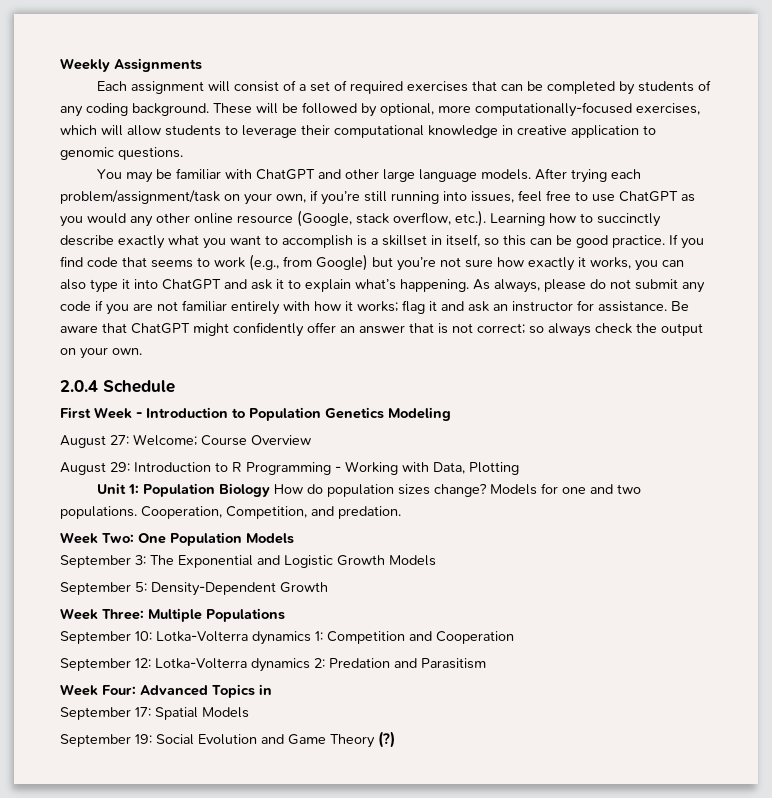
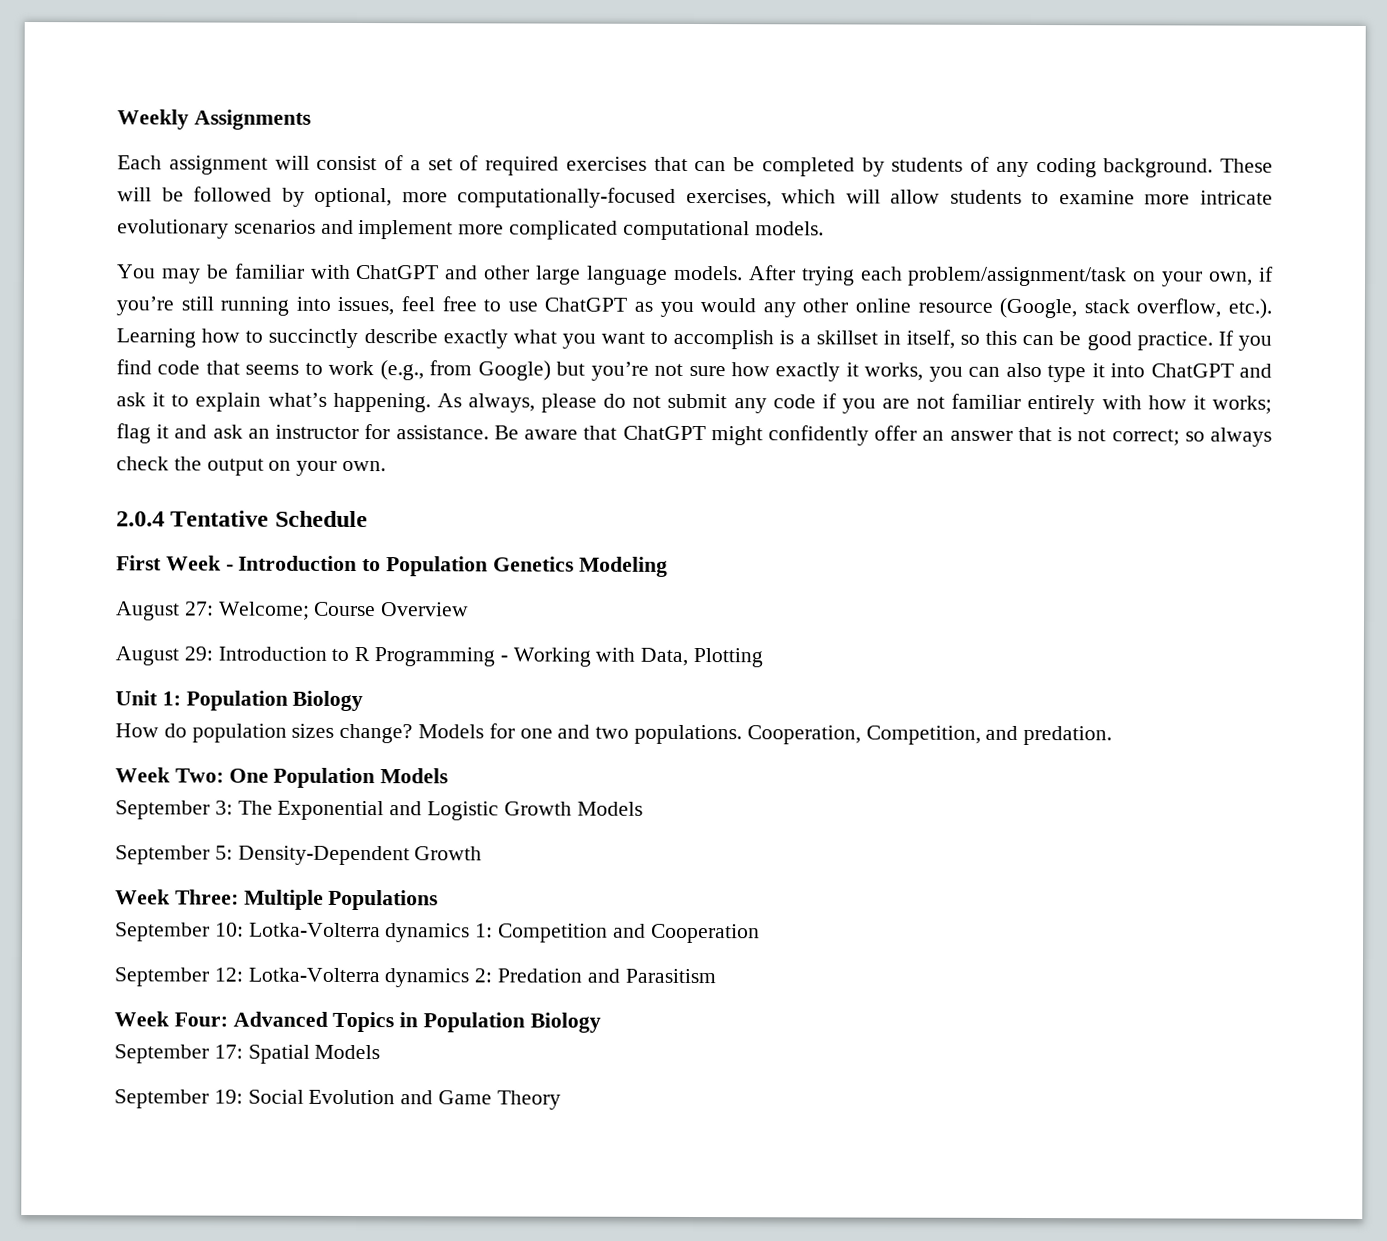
- These will be followed by optional, more computationally-focused exercises, which will allow students to leverage their computational knowledge in creative application to genomic questions.
+ These will be followed by optional, more computationally-focused exercises, which will allow students to examine more intricate evolutionary scenarios and implement more complicated computational models.
- 2.0.4 Schedule
+ 2.0.4 Tentative Schedule
- Unit 1: Population Biology How do population sizes change?
+ Unit 1: Population Biology
+ How do population sizes change?
- Week Four: Advanced Topics in
+ Week Four: Advanced Topics in Population Biology
- September 19: Social Evolution and Game Theory (?)
+ September 19: Social Evolution and Game Theory

